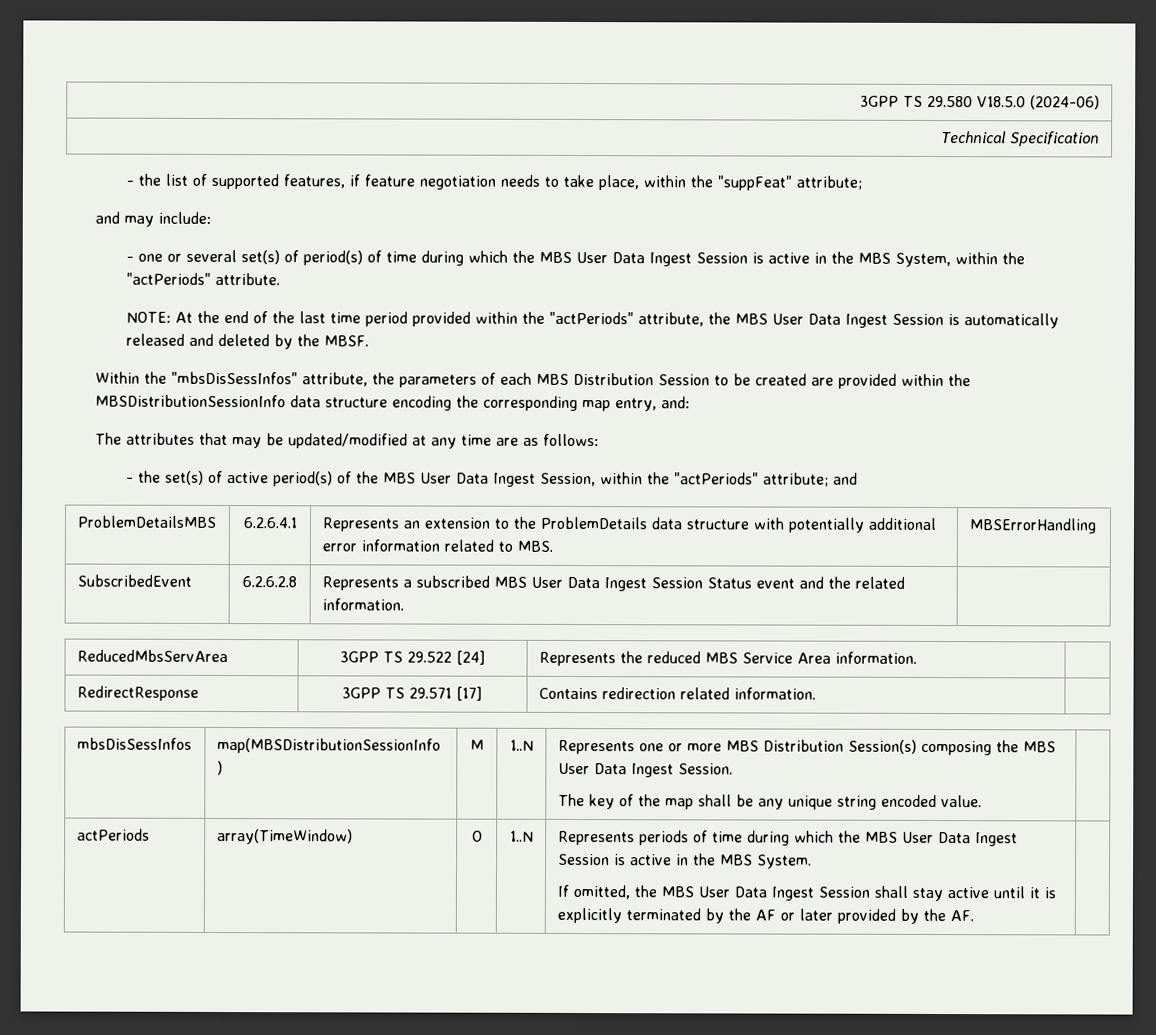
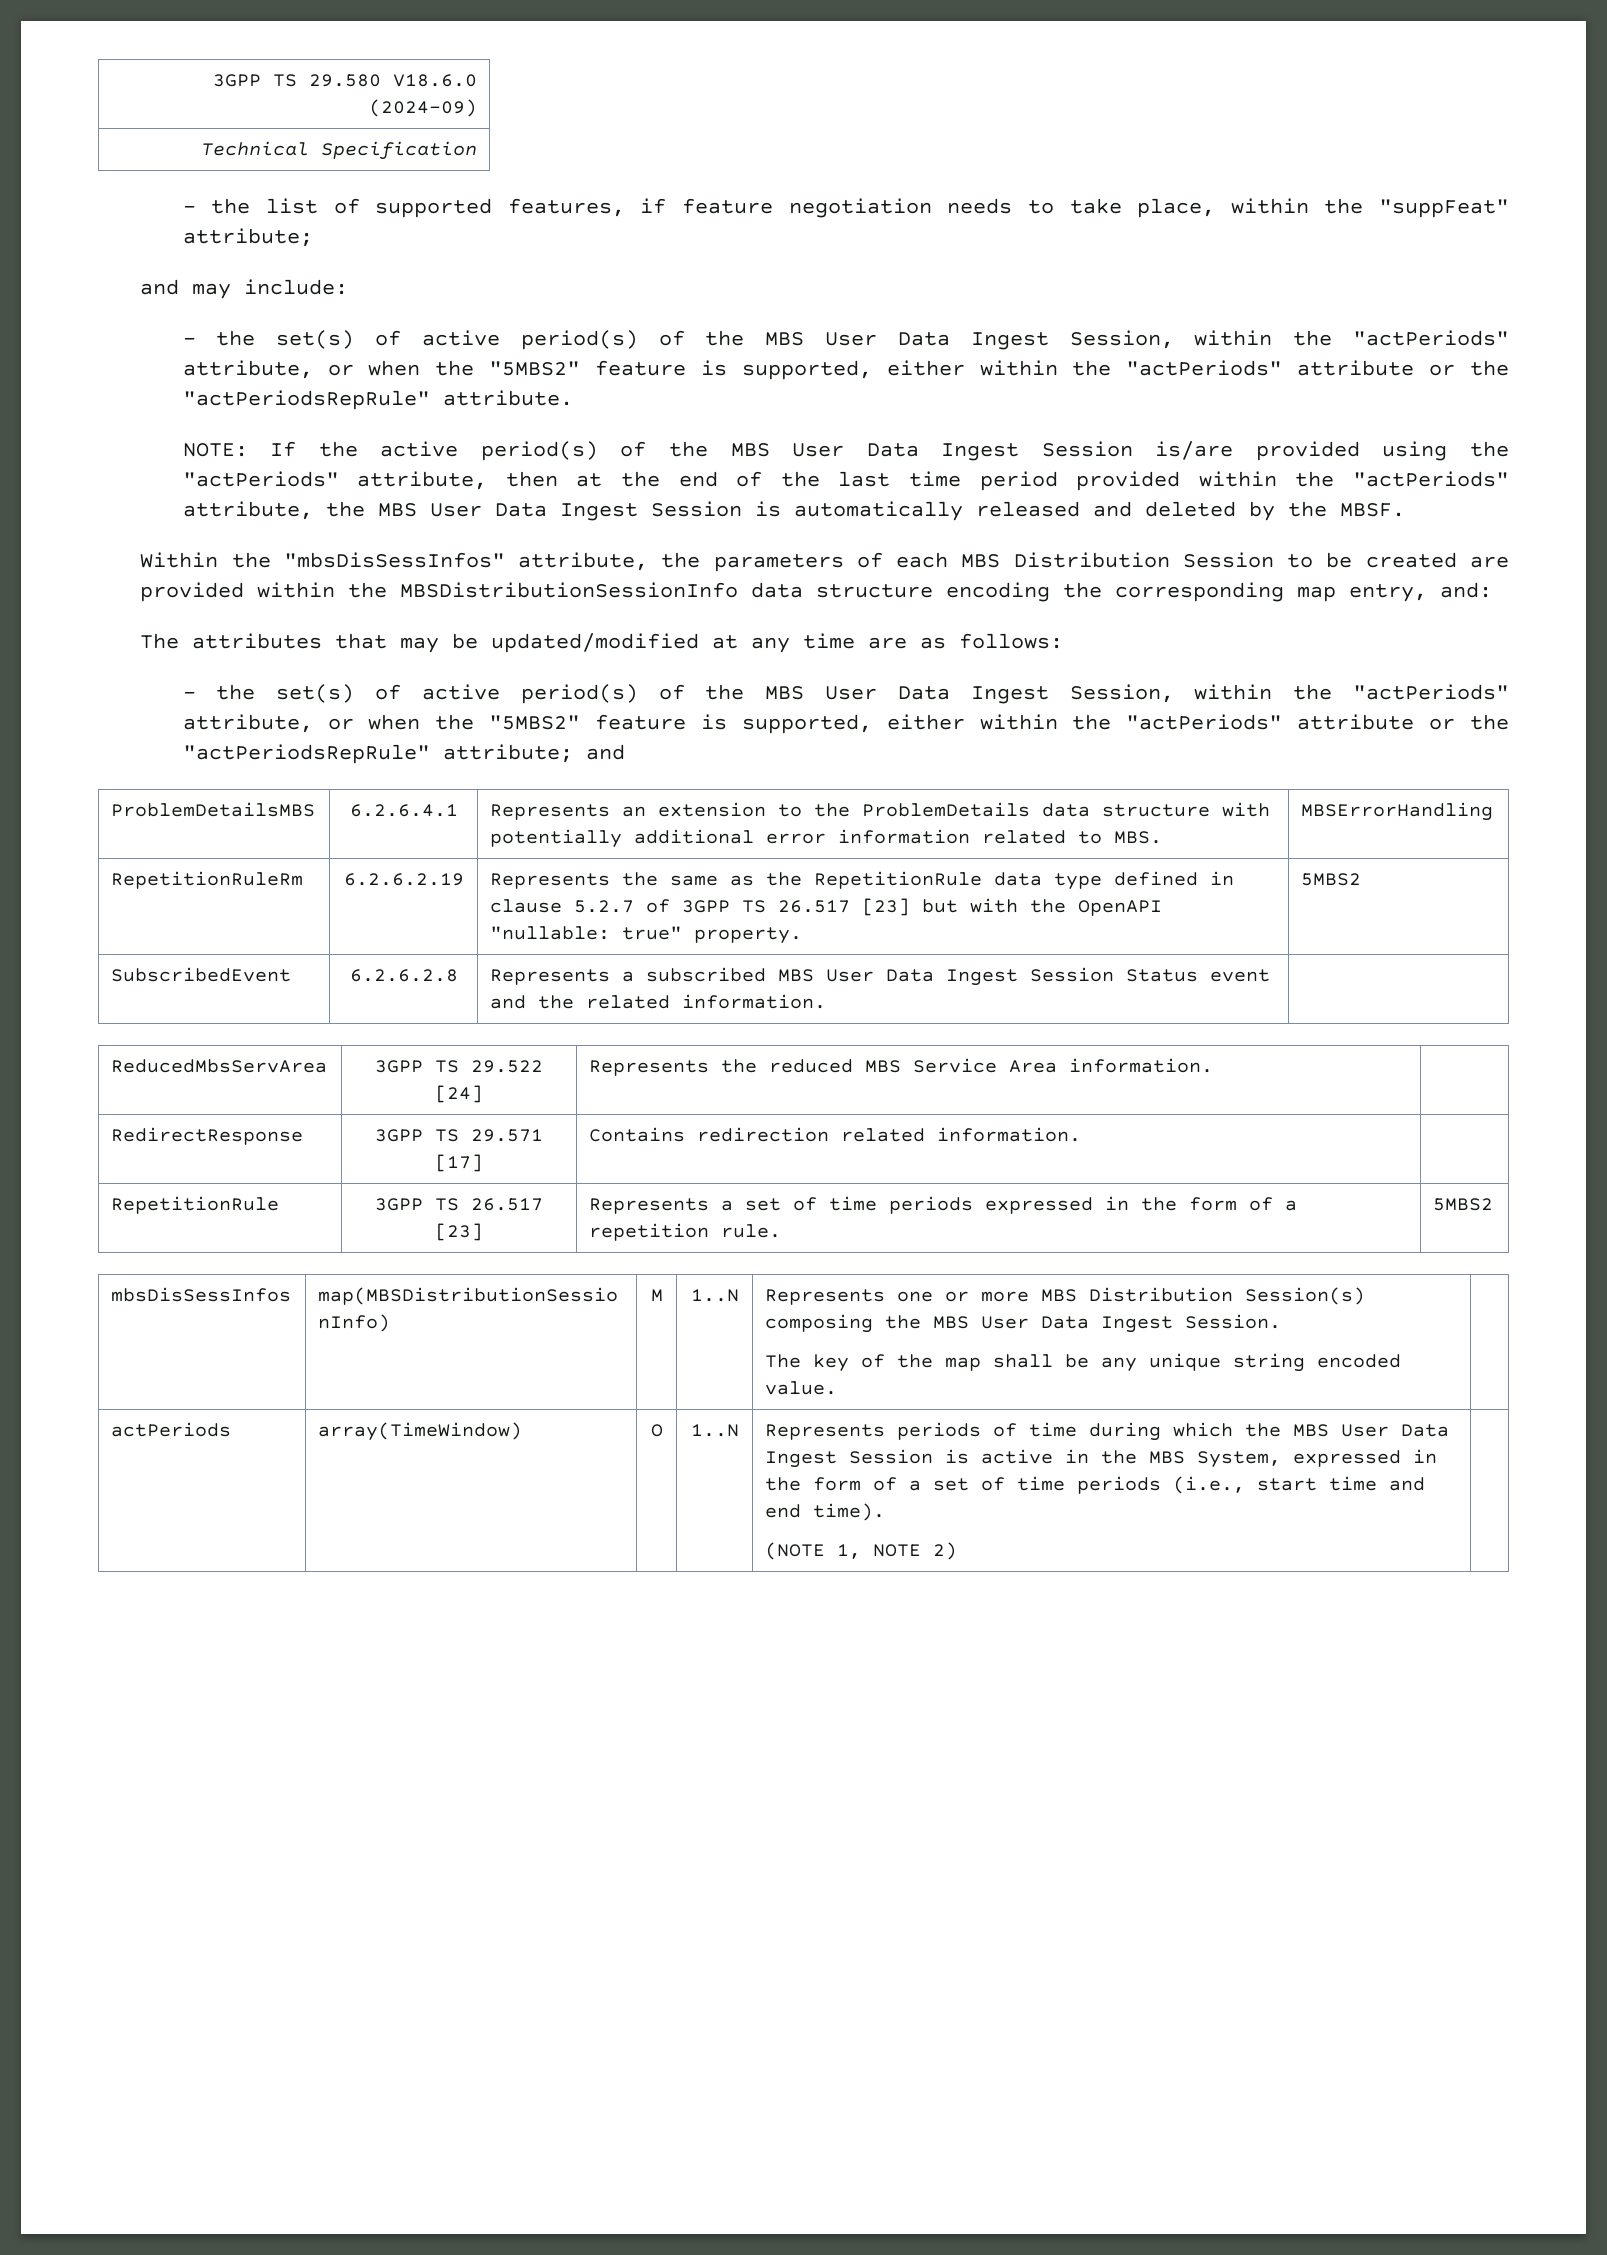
- 3GPP TS 29.580 V18.5.0 (2024-06)
+ 3GPP TS 29.580 V18.6.0 (2024-09)
- - one or several set(s) of period(s) of time during which the MBS User Data Ingest Session is active in the MBS System, within the "actPeriods" attribute.
- NOTE: At the end of the last time period provided within the "actPeriods" attribute, the MBS User Data Ingest Session is automatically released and deleted by the MBSF.
+ - the set(s) of active period(s) of the MBS User Data Ingest Session, within the "actPeriods" attribute, or when the "5MBS2" feature is supported, either within the "actPeriods" attribute or the "actPeriodsRepRule" attribute.
+ NOTE: If the active period(s) of the MBS User Data Ingest Session is/are provided using the "actPeriods" attribute, then at the end of the last time period provided within the "actPeriods" attribute, the MBS User Data Ingest Session is automatically released and deleted by the MBSF.
- - the set(s) of active period(s) of the MBS User Data Ingest Session, within the "actPeriods" attribute; and
+ - the set(s) of active period(s) of the MBS User Data Ingest Session, within the "actPeriods" attribute, or when the "5MBS2" feature is supported, either within the "actPeriods" attribute or the "actPeriodsRepRule" attribute; and
+ RepetitionRuleRm | 6.2.6.2.19 | Represents the same as the RepetitionRule data type defined in clause 5.2.7 of 3GPP TS 26.517 [23] but with the OpenAPI "nullable: true" property. | 5MBS2
+ RepetitionRule | 3GPP TS 26.517 [23] | Represents a set of time periods expressed in the form of a repetition rule. | 5MBS2
- Represents periods of time during which the MBS User Data Ingest Session is active in the MBS System.
- If omitted, the MBS User Data Ingest Session shall stay active until it is explicitly terminated by the AF or later provided by the AF.
+ Represents periods of time during which the MBS User Data Ingest Session is active in the MBS System, expressed in the form of a set of time periods (i.e., start time and end time).
+ (NOTE 1, NOTE 2)

